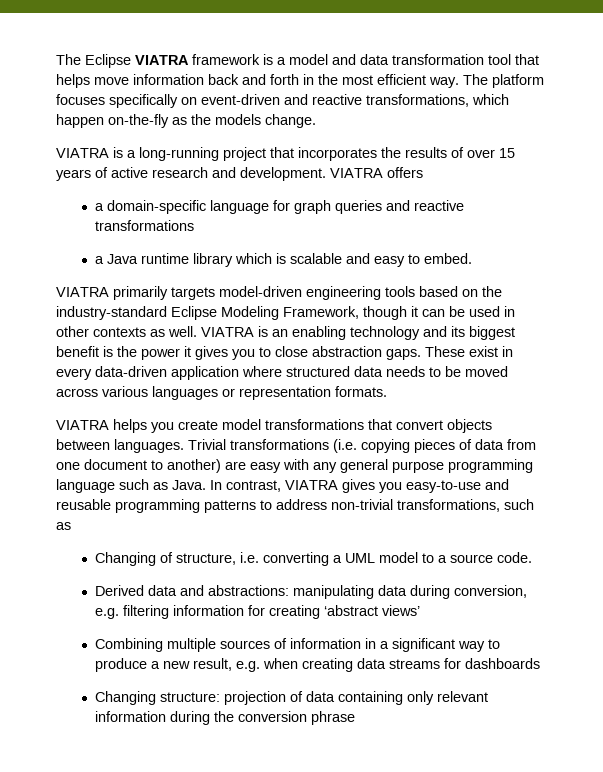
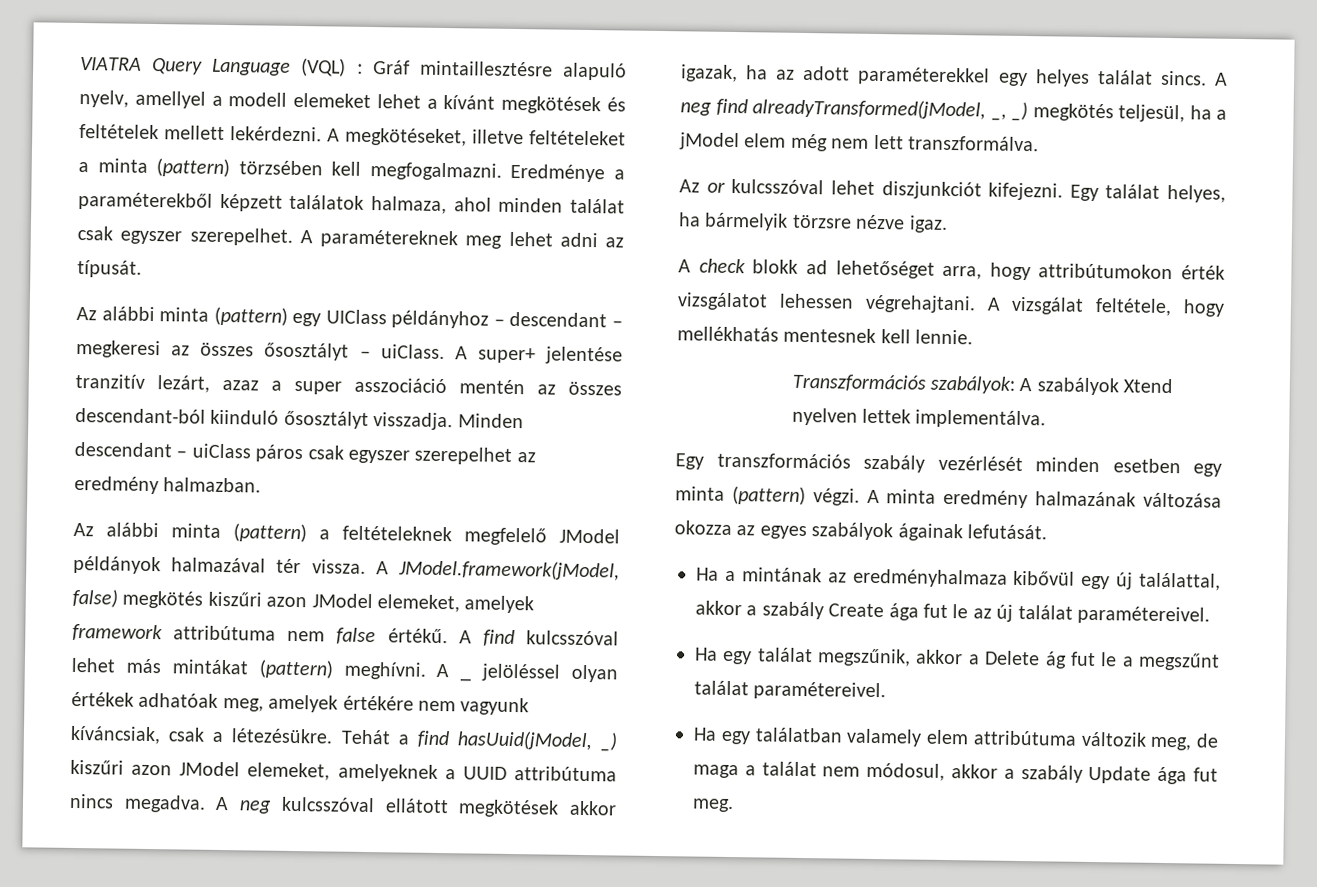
- The Eclipse VIATRA framework is a model and data transformation tool that helps move information back and forth in the most efficient way. The platform focuses specifically on event-driven and reactive transformations, which happen on-the-fly as the models change.
- VIATRA is a long-running project that incorporates the results of over 15 years of active research and development. VIATRA offers
- a domain-specific language for graph queries and reactive transformations
- a Java runtime library which is scalable and easy to embed.
- VIATRA primarily targets model-driven engineering tools based on the industry-standard Eclipse Modeling Framework, though it can be used in other contexts as well. VIATRA is an enabling technology and its biggest benefit is the power it gives you to close abstraction gaps. These exist in every data-driven application where structured data needs to be moved across various languages or representation formats.
- VIATRA helps you create model transformations that convert objects between languages. Trivial transformations (i.e. copying pieces of data from one document to another) are easy with any general purpose programming language such as Java. In contrast, VIATRA gives you easy-to-use and reusable programming patterns to address non-trivial transformations, such as
- Changing of structure, i.e. converting a UML model to a source code.
- Derived data and abstractions: manipulating data during conversion, e.g. filtering information for creating ‘abstract views’
- Combining multiple sources of information in a significant way to produce a new result, e.g. when creating data streams for dashboards
- Changing structure: projection of data containing only relevant information during the conversion phrase
+ VIATRA Query Language (VQL) : Gráf mintaillesztésre alapuló nyelv, amellyel a modell elemeket lehet a kívánt megkötések és feltételek mellett lekérdezni. A megkötéseket, illetve feltételeket a minta (pattern) törzsében kell megfogalmazni. Eredménye a paraméterekből képzett találatok halmaza, ahol minden találat csak egyszer szerepelhet. A paramétereknek meg lehet adni az típusát.
+ Az alábbi minta (pattern) egy UIClass példányhoz – descendant – megkeresi az összes ősosztályt – uiClass. A super+ jelentése tranzitív lezárt, azaz a super asszociáció mentén az összes descendant-ból kiinduló ősosztályt visszadja. Minden descendant – uiClass páros csak egyszer szerepelhet az eredmény halmazban.
+ Az alábbi minta (pattern) a feltételeknek megfelelő JModel példányok halmazával tér vissza. A JModel.framework(jModel, false) megkötés kiszűri azon JModel elemeket, amelyek framework attribútuma nem false értékű. A find kulcsszóval lehet más mintákat (pattern) meghívni. A _ jelöléssel olyan értékek adhatóak meg, amelyek értékére nem vagyunk kíváncsiak, csak a létezésükre. Tehát a find hasUuid(jModel, _) kiszűri azon JModel elemeket, amelyeknek a UUID attribútuma nincs megadva. A neg kulcsszóval ellátott megkötések akkor igazak, ha az adott paraméterekkel egy helyes találat sincs. A neg find alreadyTransformed(jModel, _, _) megkötés teljesül, ha a jModel elem még nem lett transzformálva.
+ Az or kulcsszóval lehet diszjunkciót kifejezni. Egy találat helyes, ha bármelyik törzsre nézve igaz.
+ A check blokk ad lehetőséget arra, hogy attribútumokon érték vizsgálatot lehessen végrehajtani. A vizsgálat feltétele, hogy mellékhatás mentesnek kell lennie.
+ Transzformációs szabályok: A szabályok Xtend nyelven lettek implementálva.
+ Egy transzformációs szabály vezérlését minden esetben egy minta (pattern) végzi. A minta eredmény halmazának változása okozza az egyes szabályok ágainak lefutását.
+ Ha a mintának az eredményhalmaza kibővül egy új találattal, akkor a szabály Create ága fut le az új találat paramétereivel.
+ Ha egy találat megszűnik, akkor a Delete ág fut le a megszűnt találat paramétereivel.
+ Ha egy találatban valamely elem attribútuma változik meg, de maga a találat nem módosul, akkor a szabály Update ága fut meg.

